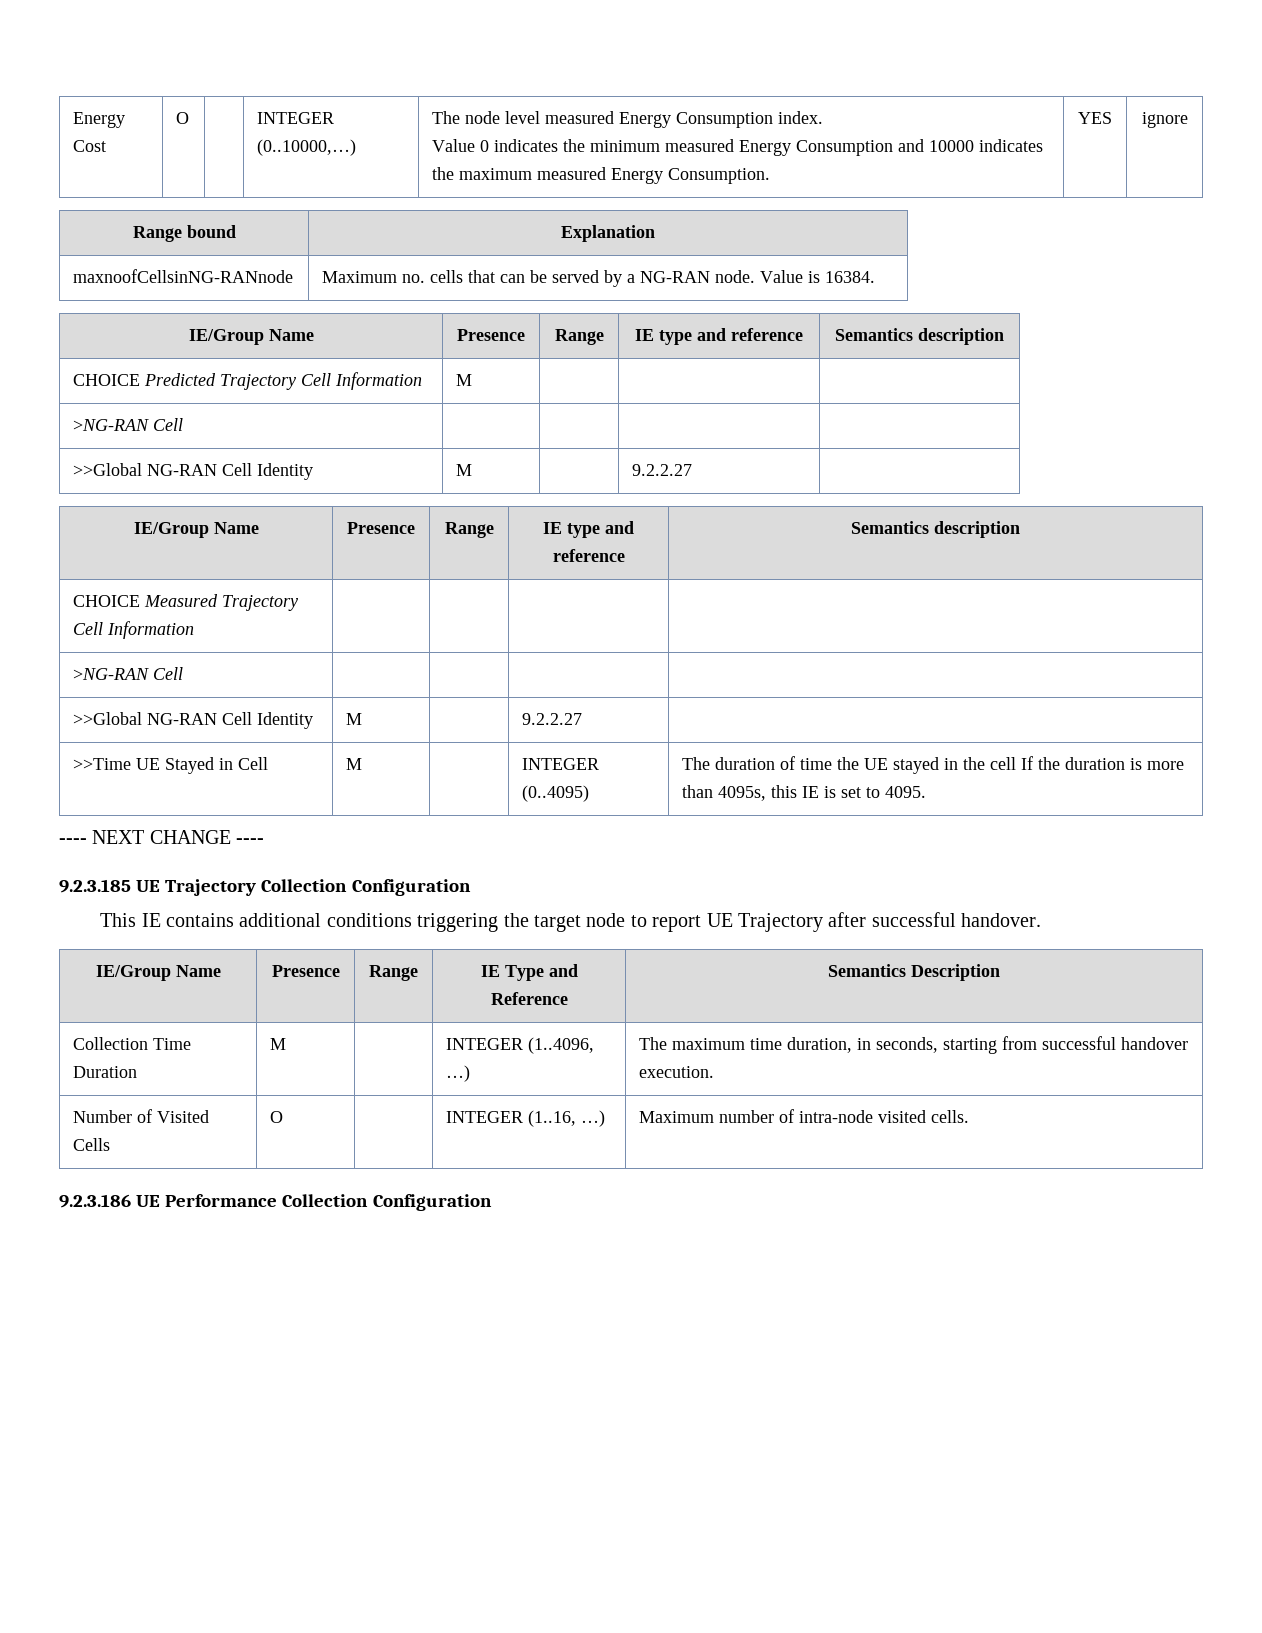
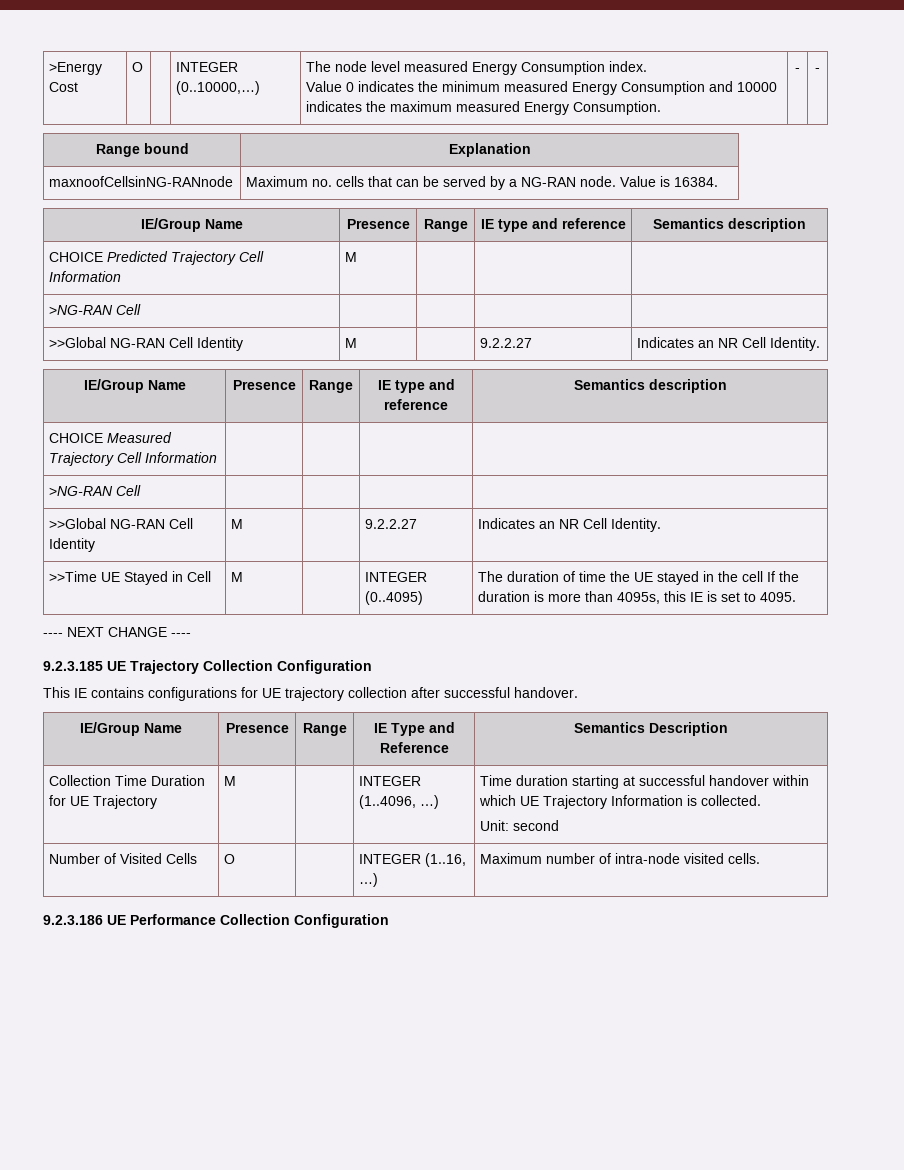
- Energy Cost | O | | INTEGER (0..10000,…) | The node level measured Energy Consumption index.
- Value 0 indicates the minimum measured Energy Consumption and 10000 indicates the maximum measured Energy Consumption. | YES | ignore
+ >Energy Cost | O | | INTEGER (0..10000,…) | The node level measured Energy Consumption index.
+ Value 0 indicates the minimum measured Energy Consumption and 10000 indicates the maximum measured Energy Consumption. | - | -
  CHOICE Predicted Trajectory Cell Information | M | | |
  >NG-RAN Cell | | | |
- >>Global NG-RAN Cell Identity | M | | 9.2.2.27 |
+ >>Global NG-RAN Cell Identity | M | | 9.2.2.27 | Indicates an NR Cell Identity.
  CHOICE Measured Trajectory Cell Information | | | |
  >NG-RAN Cell | | | |
- >>Global NG-RAN Cell Identity | M | | 9.2.2.27 |
+ >>Global NG-RAN Cell Identity | M | | 9.2.2.27 | Indicates an NR Cell Identity.
- This IE contains additional conditions triggering the target node to report UE Trajectory after successful handover.
+ This IE contains configurations for UE trajectory collection after successful handover.
- Collection Time Duration | M | | INTEGER (1..4096, …) | The maximum time duration, in seconds, starting from successful handover execution.
+ Collection Time Duration for UE Trajectory | M | | INTEGER (1..4096, …) | Time duration starting at successful handover within which UE Trajectory Information is collected.
+ Unit: second

